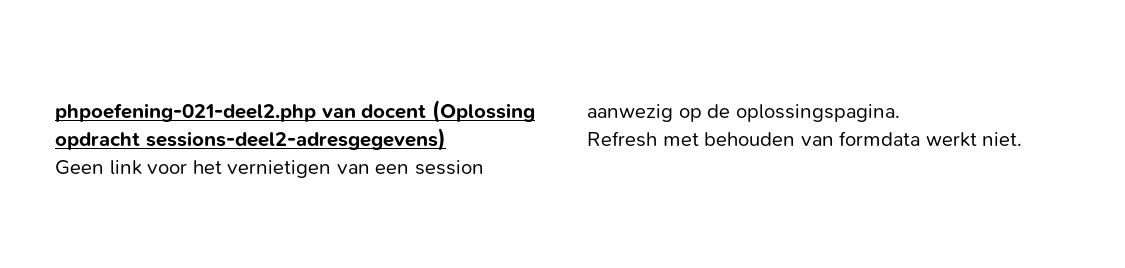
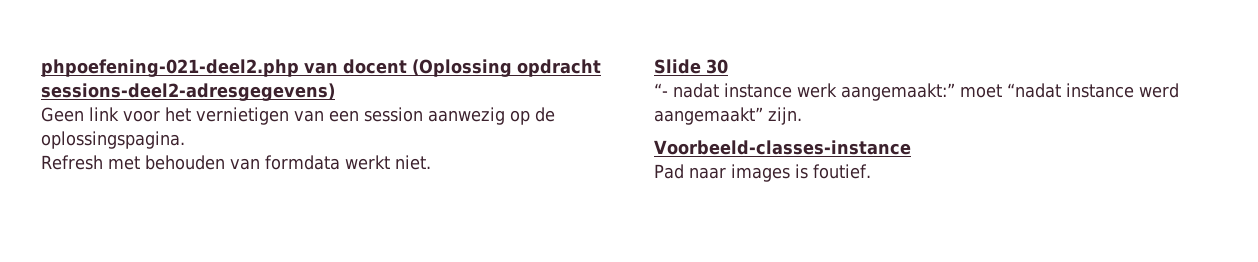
+ Slide 30
+ “- nadat instance werk aangemaakt:” moet “nadat instance werd aangemaakt” zijn.
+ Voorbeeld-classes-instance
+ Pad naar images is foutief.

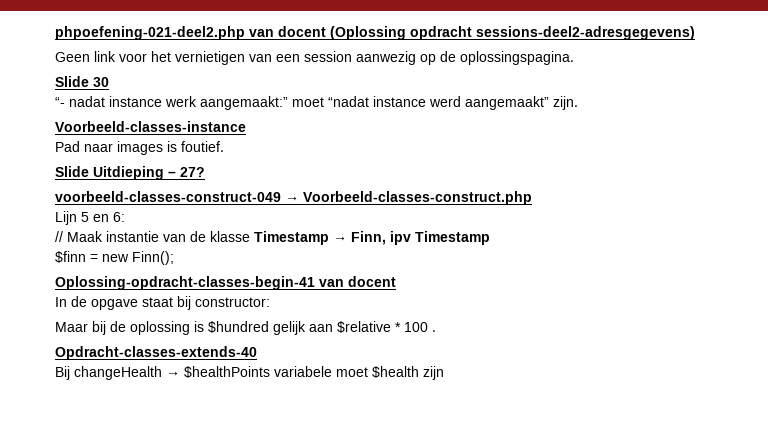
- Refresh met behouden van formdata werkt niet.
+ Slide Uitdieping – 27?
+ voorbeeld-classes-construct-049 → Voorbeeld-classes-construct.php
+ Lijn 5 en 6:
+ // Maak instantie van de klasse Timestamp → Finn, ipv Timestamp
+ $finn = new Finn();
+ Oplossing-opdracht-classes-begin-41 van docent
+ In de opgave staat bij constructor:
+ Maar bij de oplossing is $hundred gelijk aan $relative * 100 .
+ Opdracht-classes-extends-40
+ Bij changeHealth → $healthPoints variabele moet $health zijn

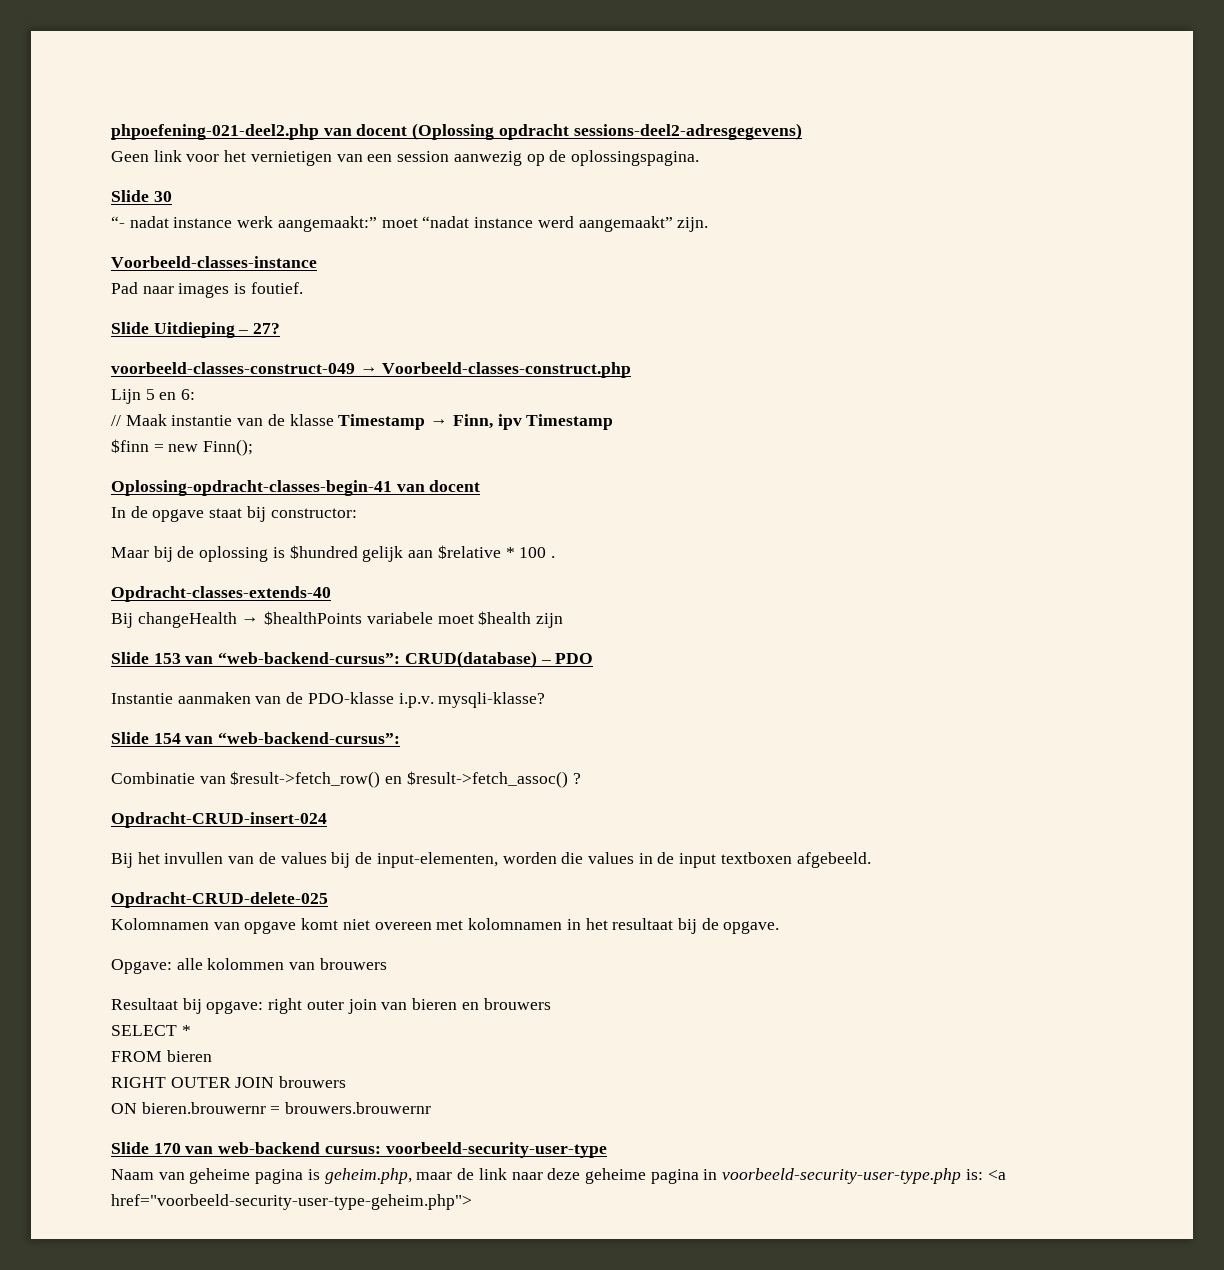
+ Slide 153 van “web-backend-cursus”: CRUD(database) – PDO
+ Instantie aanmaken van de PDO-klasse i.p.v. mysqli-klasse?
+ Slide 154 van “web-backend-cursus”:
+ Combinatie van $result->fetch_row() en $result->fetch_assoc() ?
+ Opdracht-CRUD-insert-024
+ Bij het invullen van de values bij de input-elementen, worden die values in de input textboxen afgebeeld.
+ Opdracht-CRUD-delete-025
+ Kolomnamen van opgave komt niet overeen met kolomnamen in het resultaat bij de opgave.
+ Opgave: alle kolommen van brouwers
+ Resultaat bij opgave: right outer join van bieren en brouwers
+ SELECT *
+ FROM bieren
+ RIGHT OUTER JOIN brouwers
+ ON bieren.brouwernr = brouwers.brouwernr
+ Slide 170 van web-backend cursus: voorbeeld-security-user-type
+ Naam van geheime pagina is geheim.php, maar de link naar deze geheime pagina in voorbeeld-security-user-type.php is: <a href="voorbeeld-security-user-type-geheim.php">

